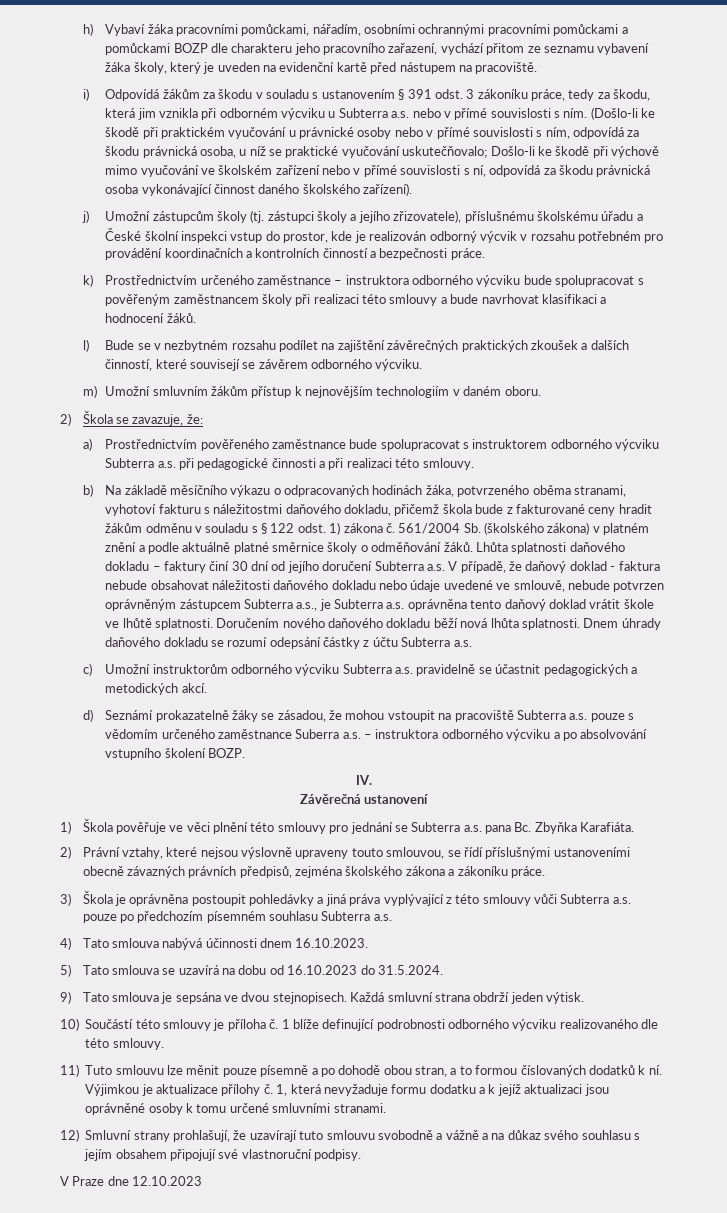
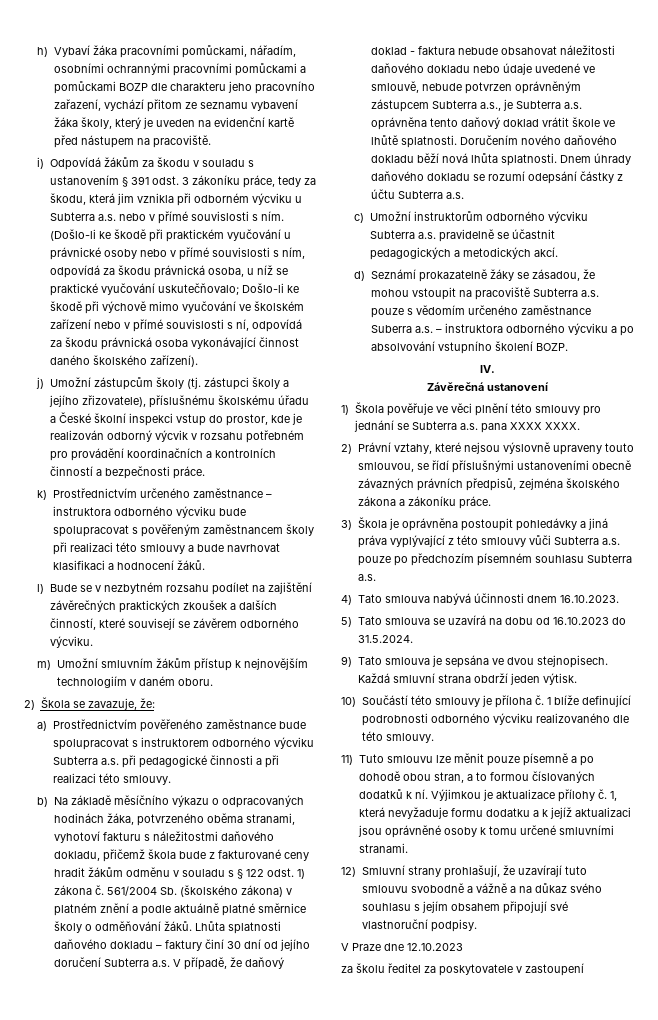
- 1) Škola pověřuje ve věci plnění této smlouvy pro jednání se Subterra a.s. pana Bc. Zbyňka Karafiáta.
+ 1) Škola pověřuje ve věci plnění této smlouvy pro jednání se Subterra a.s. pana XXXX XXXX.
+ za školu ředitel za poskytovatele v zastoupení

